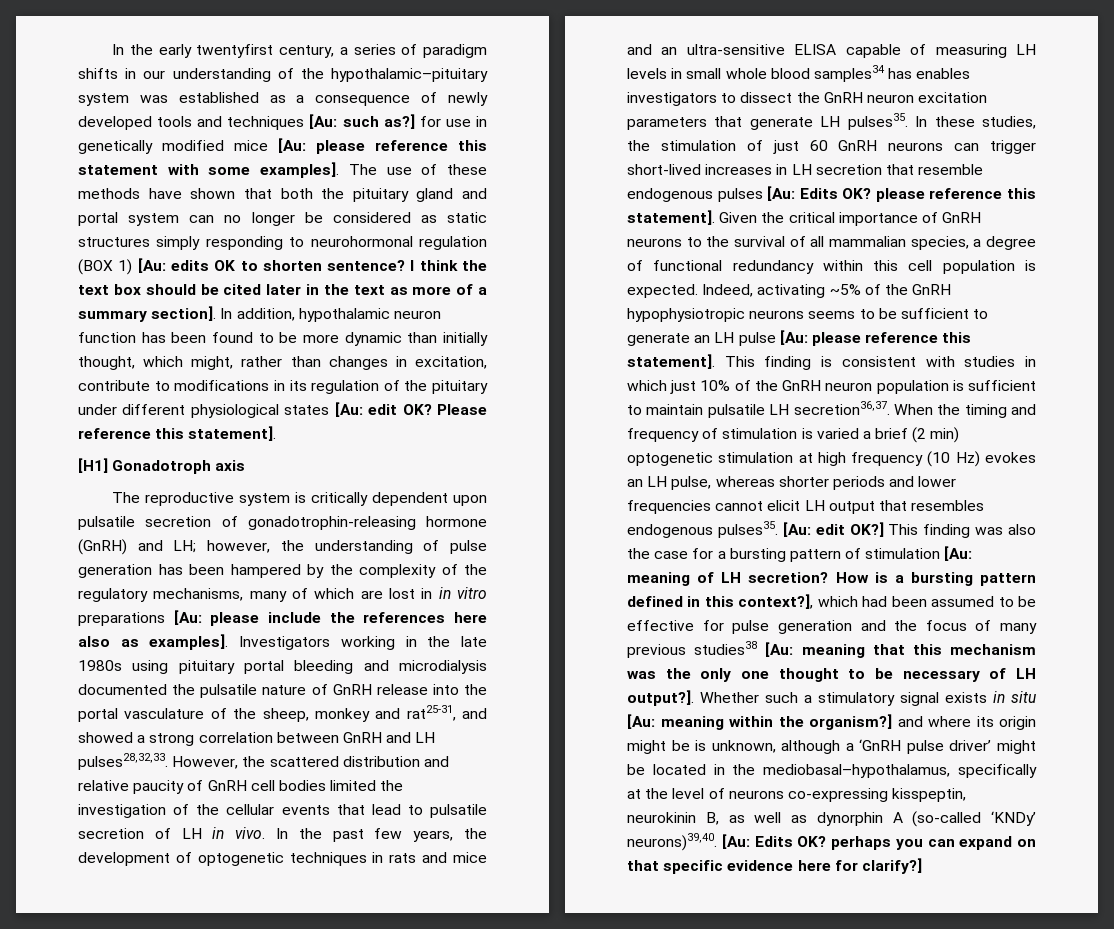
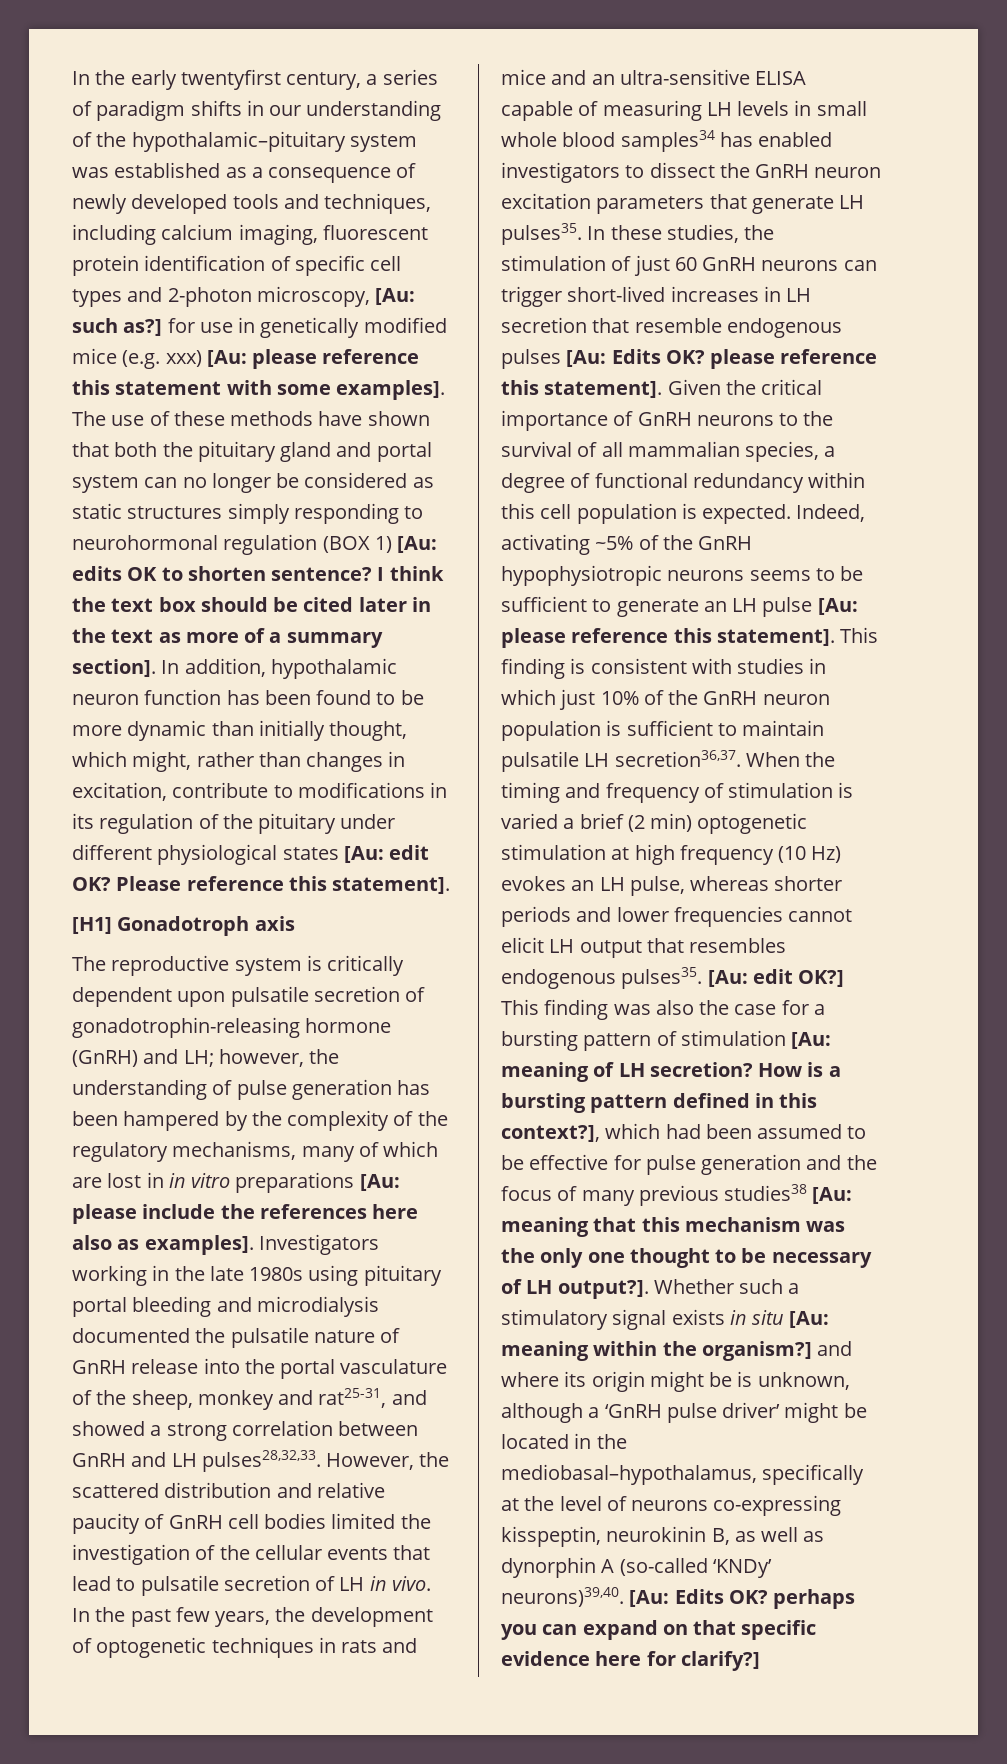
- In the early twentyfirst century, a series of paradigm shifts in our understanding of the hypothalamic–pituitary system was established as a consequence of newly developed tools and techniques [Au: such as?] for use in genetically modified mice [Au: please reference this statement with some examples].
+ In the early twentyfirst century, a series of paradigm shifts in our understanding of the hypothalamic–pituitary system was established as a consequence of newly developed tools and techniques, including calcium imaging, fluorescent protein identification of specific cell types and 2-photon microscopy, [Au: such as?] for use in genetically modified mice (e.g. xxx) [Au: please reference this statement with some examples].
- In the past few years, the development of optogenetic techniques in rats and mice and an ultra-sensitive ELISA capable of measuring LH levels in small whole blood samples34 has enables investigators to dissect the GnRH neuron excitation parameters that generate LH pulses35.
+ In the past few years, the development of optogenetic techniques in rats and mice and an ultra-sensitive ELISA capable of measuring LH levels in small whole blood samples34 has enabled investigators to dissect the GnRH neuron excitation parameters that generate LH pulses35.

